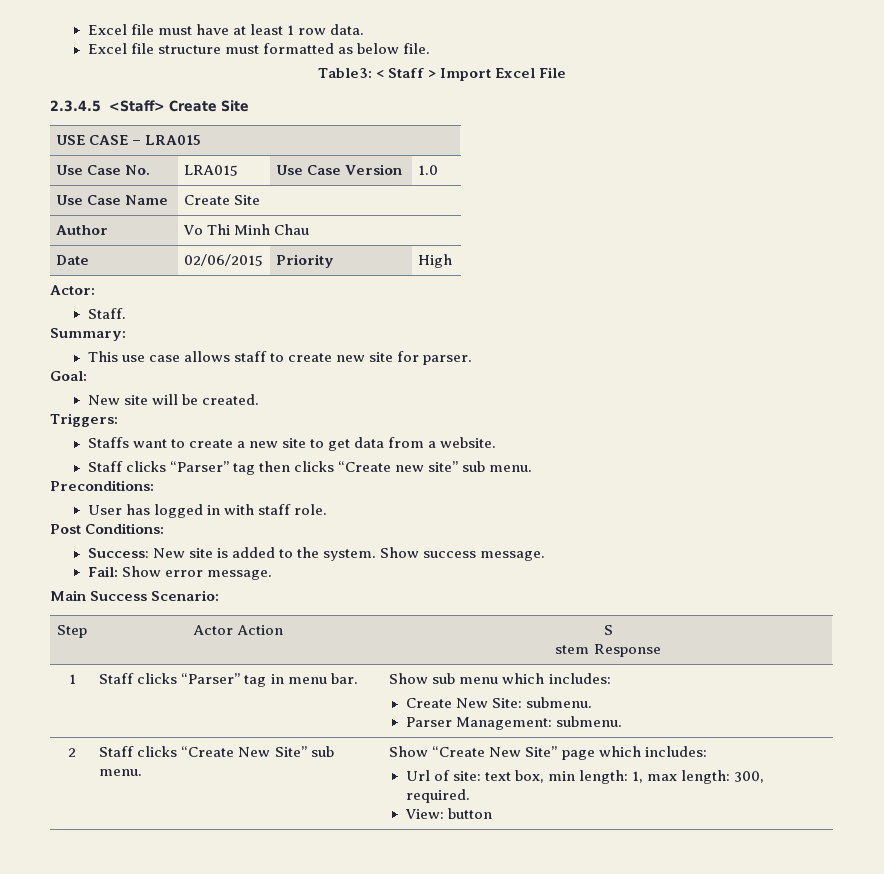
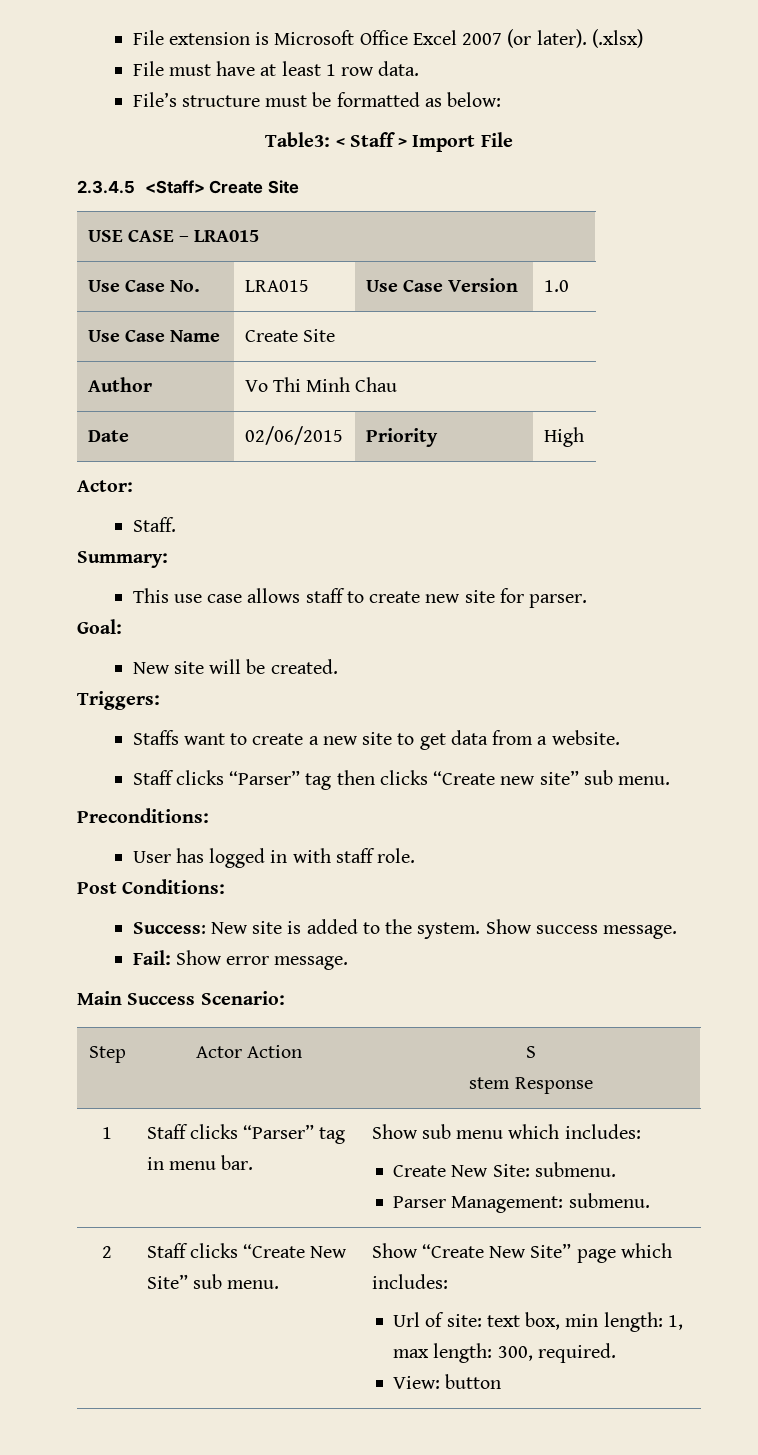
- Excel file must have at least 1 row data.
+ File extension is Microsoft Office Excel 2007 (or later). (.xlsx)
+ File must have at least 1 row data.
- Excel file structure must formatted as below file.
+ File’s structure must be formatted as below:
- Table3: < Staff > Import Excel File
+ Table3: < Staff > Import File

